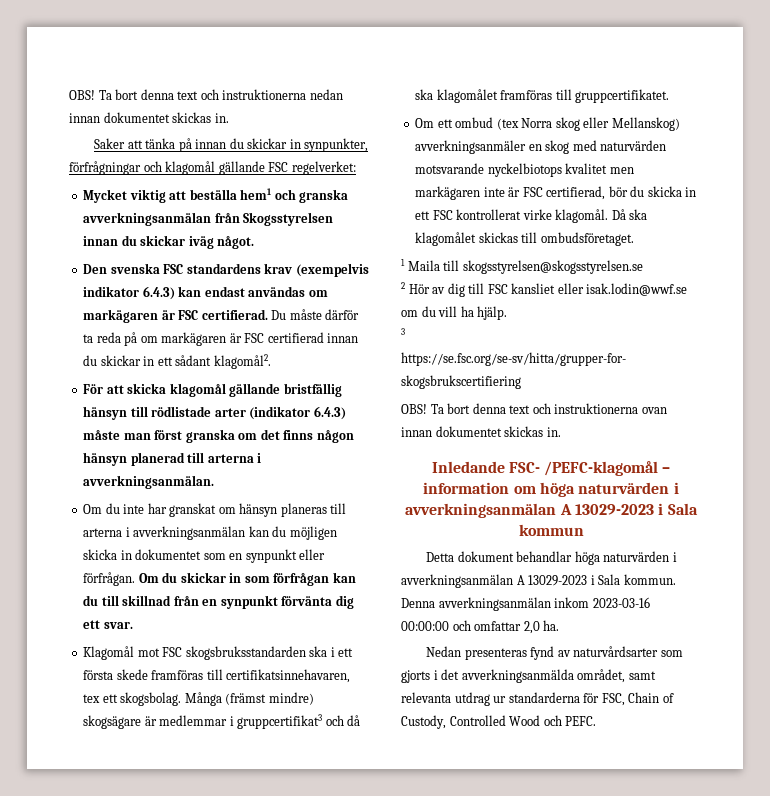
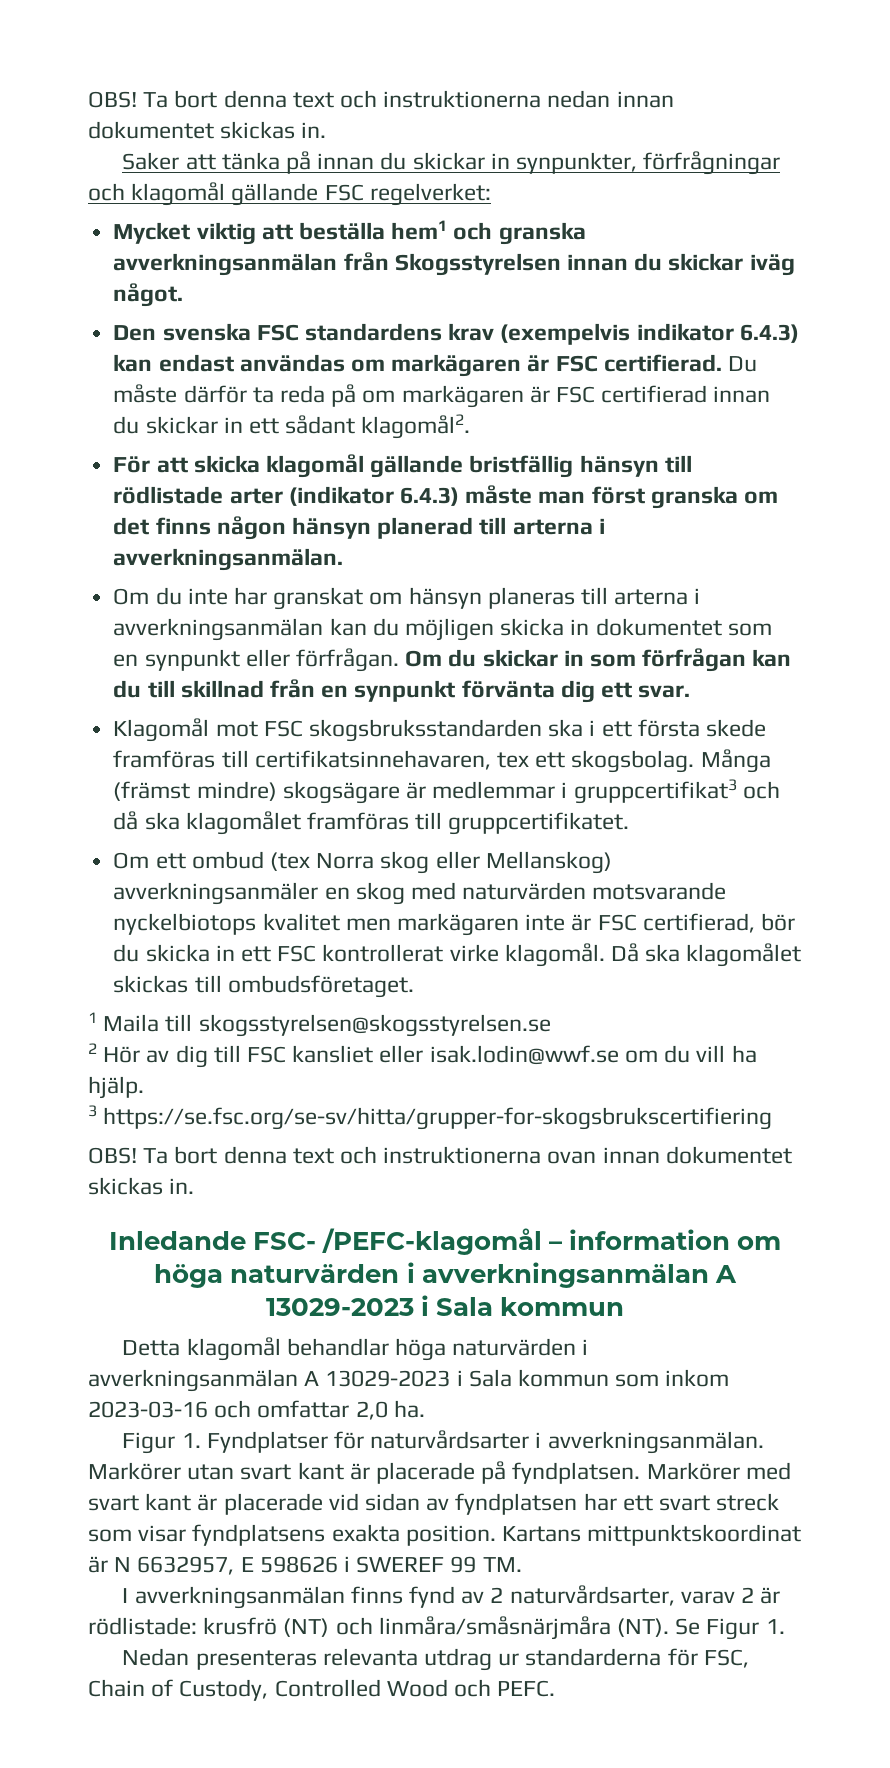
- Detta dokument behandlar höga naturvärden i avverkningsanmälan A 13029-2023 i Sala kommun. Denna avverkningsanmälan inkom 2023-03-16 00:00:00 och omfattar 2,0 ha.
+ Detta klagomål behandlar höga naturvärden i avverkningsanmälan A 13029-2023 i Sala kommun som inkom 2023-03-16 och omfattar 2,0 ha.
- Nedan presenteras fynd av naturvårdsarter som gjorts i det avverkningsanmälda området, samt relevanta utdrag ur standarderna för FSC, Chain of Custody, Controlled Wood och PEFC.
+ Figur 1. Fyndplatser för naturvårdsarter i avverkningsanmälan. Markörer utan svart kant är placerade på fyndplatsen. Markörer med svart kant är placerade vid sidan av fyndplatsen har ett svart streck som visar fyndplatsens exakta position. Kartans mittpunktskoordinat är N 6632957, E 598626 i SWEREF 99 TM.
+ I avverkningsanmälan finns fynd av 2 naturvårdsarter, varav 2 är rödlistade: krusfrö (NT) och linmåra/småsnärjmåra (NT). Se Figur 1.
+ Nedan presenteras relevanta utdrag ur standarderna för FSC, Chain of Custody, Controlled Wood och PEFC.

